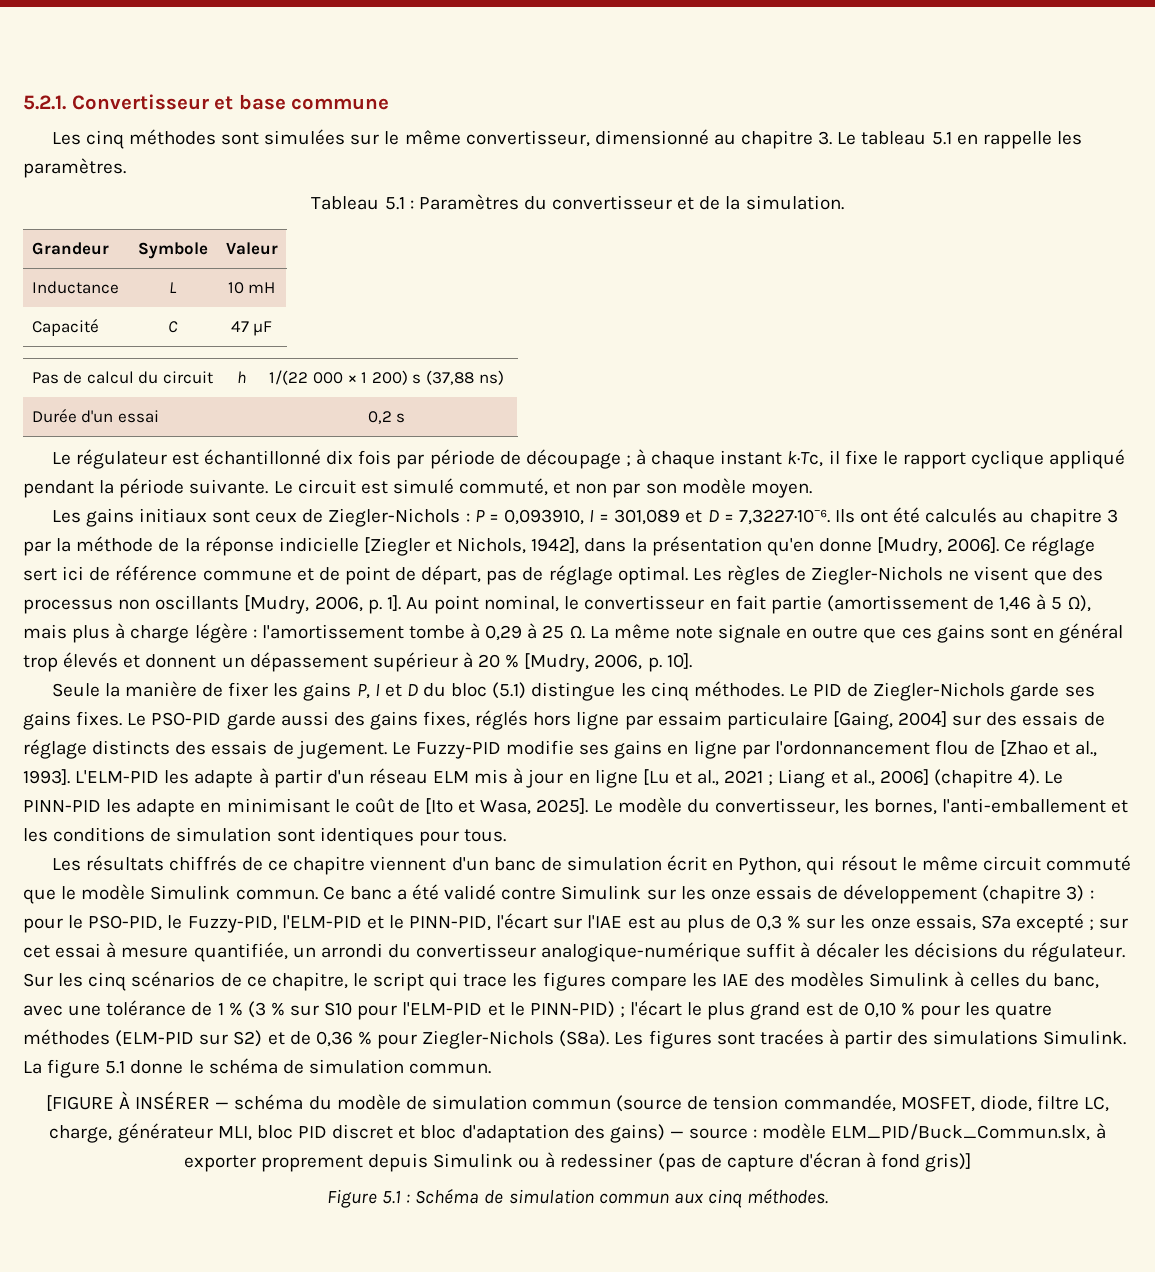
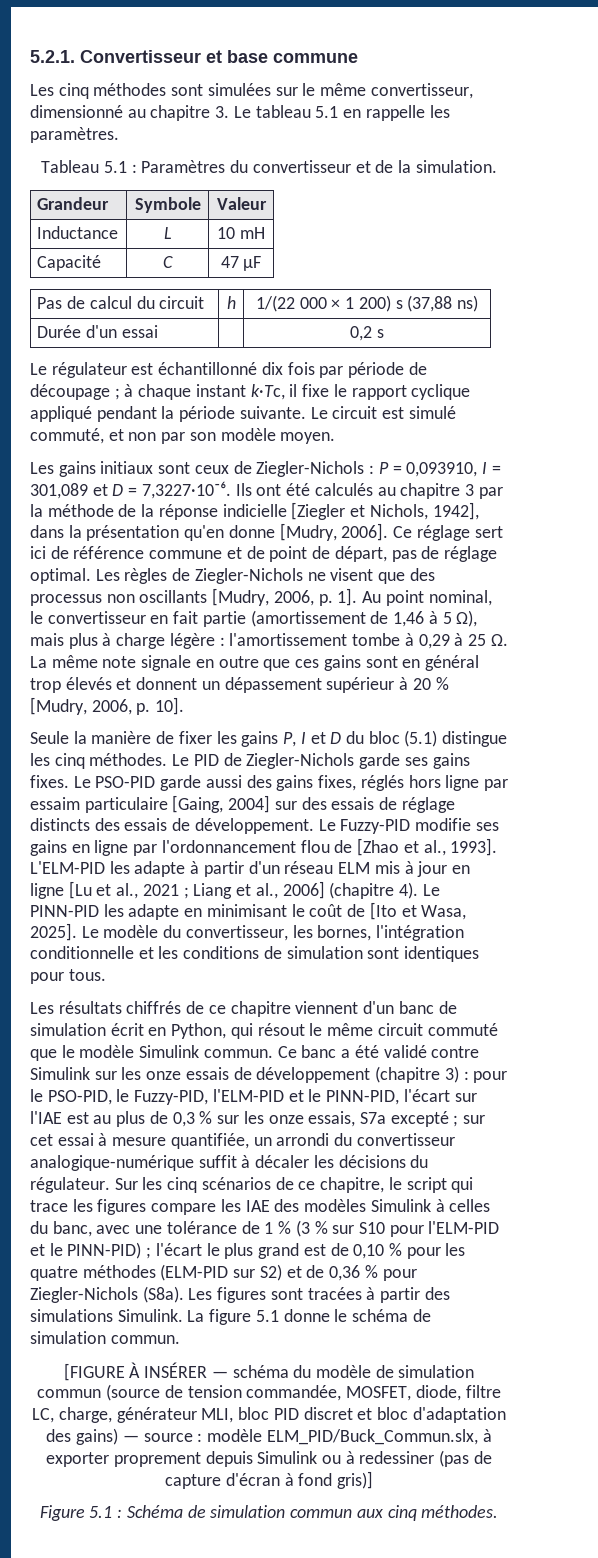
- Le PSO-PID garde aussi des gains fixes, réglés hors ligne par essaim particulaire [Gaing, 2004] sur des essais de réglage distincts des essais de jugement.
+ Le PSO-PID garde aussi des gains fixes, réglés hors ligne par essaim particulaire [Gaing, 2004] sur des essais de réglage distincts des essais de développement.
- Le modèle du convertisseur, les bornes, l'anti-emballement et les conditions de simulation sont identiques pour tous.
+ Le modèle du convertisseur, les bornes, l'intégration conditionnelle et les conditions de simulation sont identiques pour tous.

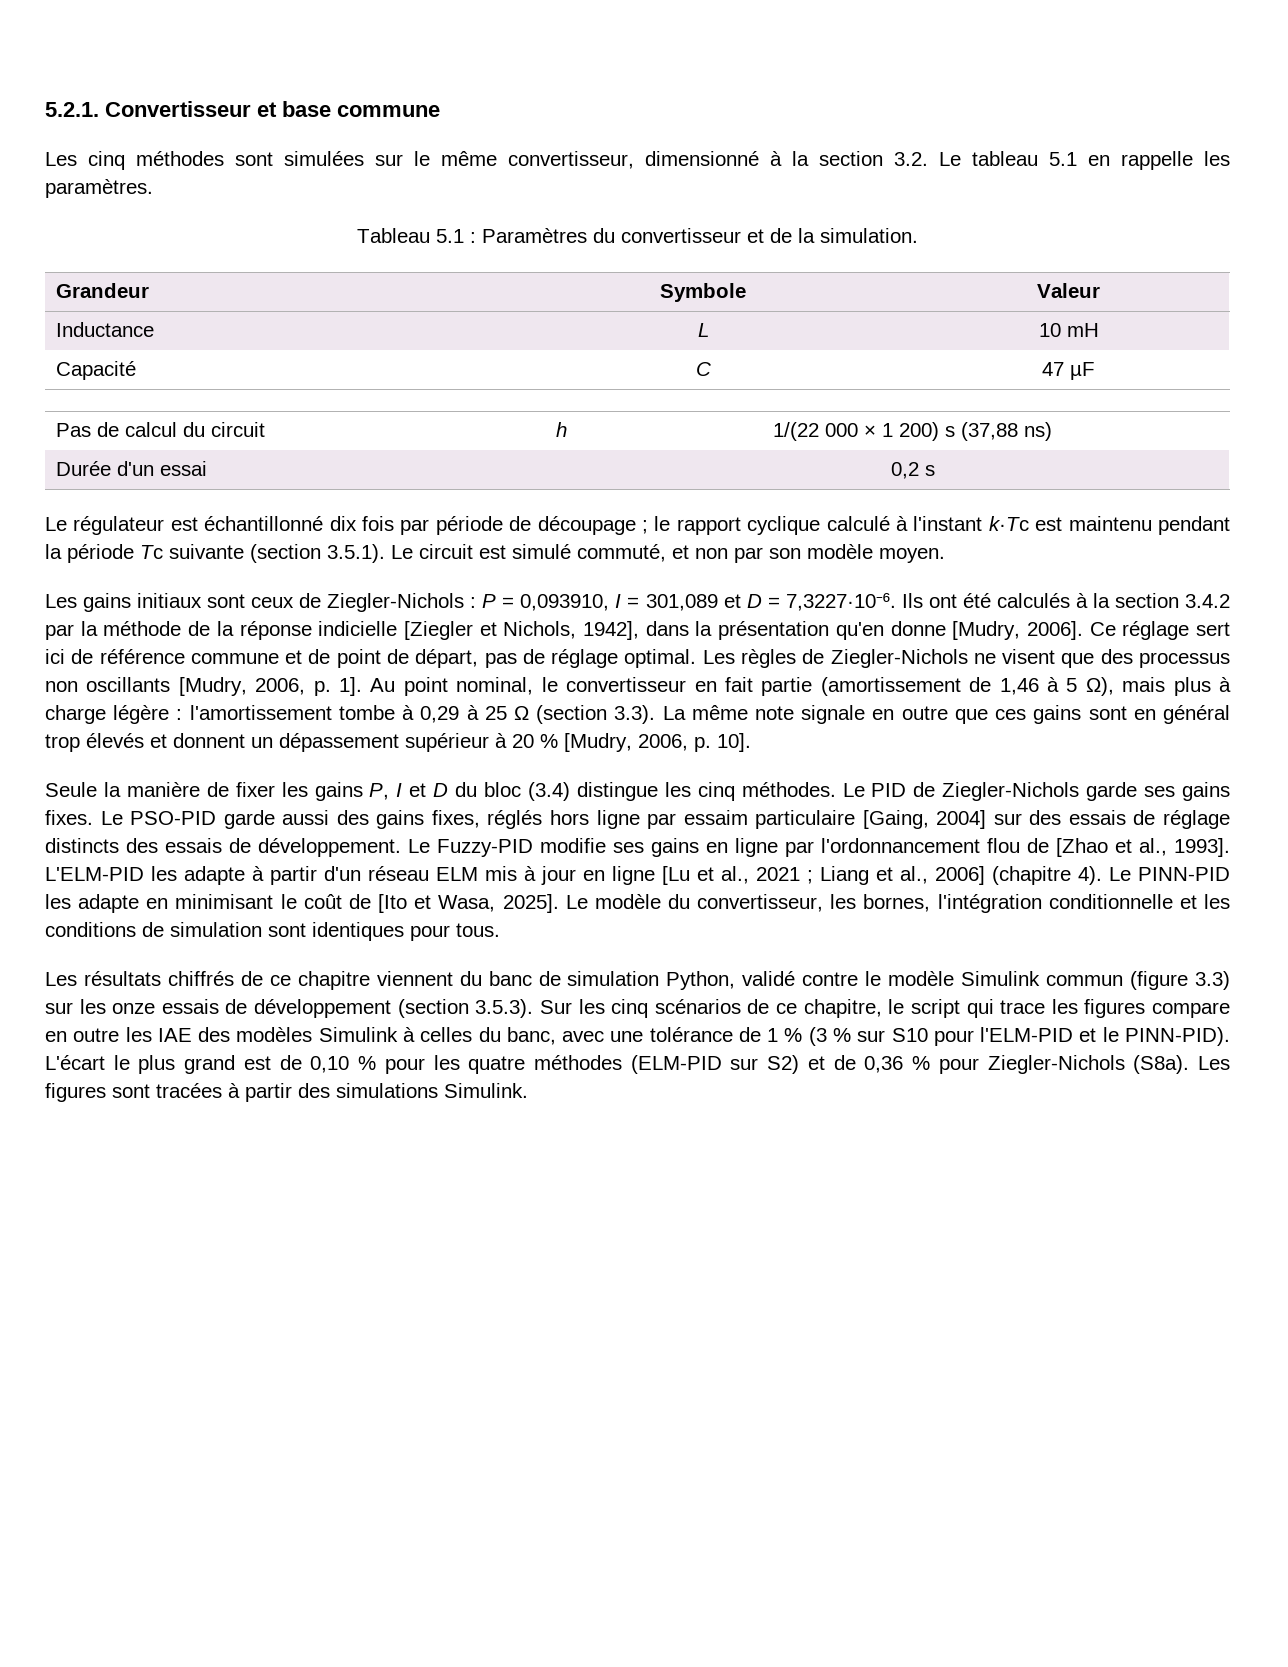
- Les cinq méthodes sont simulées sur le même convertisseur, dimensionné au chapitre 3. Le tableau 5.1 en rappelle les paramètres.
+ Les cinq méthodes sont simulées sur le même convertisseur, dimensionné à la section 3.2. Le tableau 5.1 en rappelle les paramètres.
- Le régulateur est échantillonné dix fois par période de découpage ; à chaque instant k·Tc, il fixe le rapport cyclique appliqué pendant la période suivante. Le circuit est simulé commuté, et non par son modèle moyen.
+ Le régulateur est échantillonné dix fois par période de découpage ; le rapport cyclique calculé à l'instant k·Tc est maintenu pendant la période Tc suivante (section 3.5.1). Le circuit est simulé commuté, et non par son modèle moyen.
- Ils ont été calculés au chapitre 3 par la méthode de la réponse indicielle [Ziegler et Nichols, 1942], dans la présentation qu'en donne [Mudry, 2006].
+ Ils ont été calculés à la section 3.4.2 par la méthode de la réponse indicielle [Ziegler et Nichols, 1942], dans la présentation qu'en donne [Mudry, 2006].
- Au point nominal, le convertisseur en fait partie (amortissement de 1,46 à 5 Ω), mais plus à charge légère : l'amortissement tombe à 0,29 à 25 Ω. La même note signale en outre que ces gains sont en général trop élevés et donnent un dépassement supérieur à 20 % [Mudry, 2006, p. 10].
+ Au point nominal, le convertisseur en fait partie (amortissement de 1,46 à 5 Ω), mais plus à charge légère : l'amortissement tombe à 0,29 à 25 Ω (section 3.3). La même note signale en outre que ces gains sont en général trop élevés et donnent un dépassement supérieur à 20 % [Mudry, 2006, p. 10].
- Seule la manière de fixer les gains P, I et D du bloc (5.1) distingue les cinq méthodes.
+ Seule la manière de fixer les gains P, I et D du bloc (3.4) distingue les cinq méthodes.
- Les résultats chiffrés de ce chapitre viennent d'un banc de simulation écrit en Python, qui résout le même circuit commuté que le modèle Simulink commun. Ce banc a été validé contre Simulink sur les onze essais de développement (chapitre 3) : pour le PSO-PID, le Fuzzy-PID, l'ELM-PID et le PINN-PID, l'écart sur l'IAE est au plus de 0,3 % sur les onze essais, S7a excepté ; sur cet essai à mesure quantifiée, un arrondi du convertisseur analogique-numérique suffit à décaler les décisions du régulateur. Sur les cinq scénarios de ce chapitre, le script qui trace les figures compare les IAE des modèles Simulink à celles du banc, avec une tolérance de 1 % (3 % sur S10 pour l'ELM-PID et le PINN-PID) ; l'écart le plus grand est de 0,10 % pour les quatre méthodes (ELM-PID sur S2) et de 0,36 % pour Ziegler-Nichols (S8a).
+ Les résultats chiffrés de ce chapitre viennent du banc de simulation Python, validé contre le modèle Simulink commun (figure 3.3) sur les onze essais de développement (section 3.5.3). Sur les cinq scénarios de ce chapitre, le script qui trace les figures compare en outre les IAE des modèles Simulink à celles du banc, avec une tolérance de 1 % (3 % sur S10 pour l'ELM-PID et le PINN-PID). L'écart le plus grand est de 0,10 % pour les quatre méthodes (ELM-PID sur S2) et de 0,36 % pour Ziegler-Nichols (S8a).
- La figure 5.1 donne le schéma de simulation commun.
- [FIGURE À INSÉRER — schéma du modèle de simulation commun (source de tension commandée, MOSFET, diode, filtre LC, charge, générateur MLI, bloc PID discret et bloc d'adaptation des gains) — source : modèle ELM_PID/Buck_Commun.slx, à exporter proprement depuis Simulink ou à redessiner (pas de capture d'écran à fond gris)]
- Figure 5.1 : Schéma de simulation commun aux cinq méthodes.

